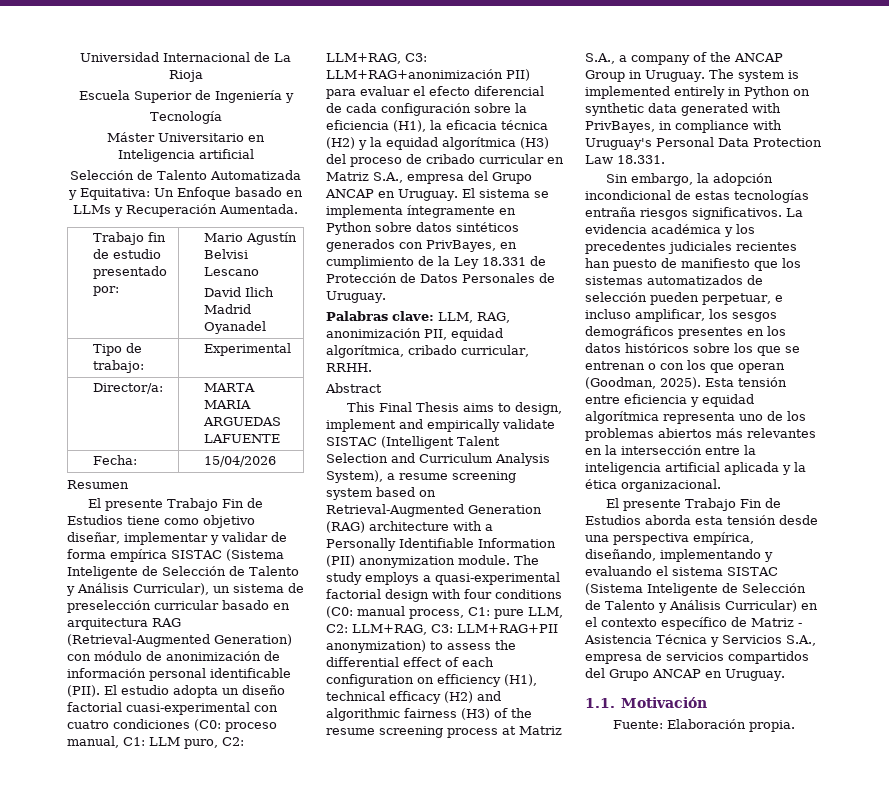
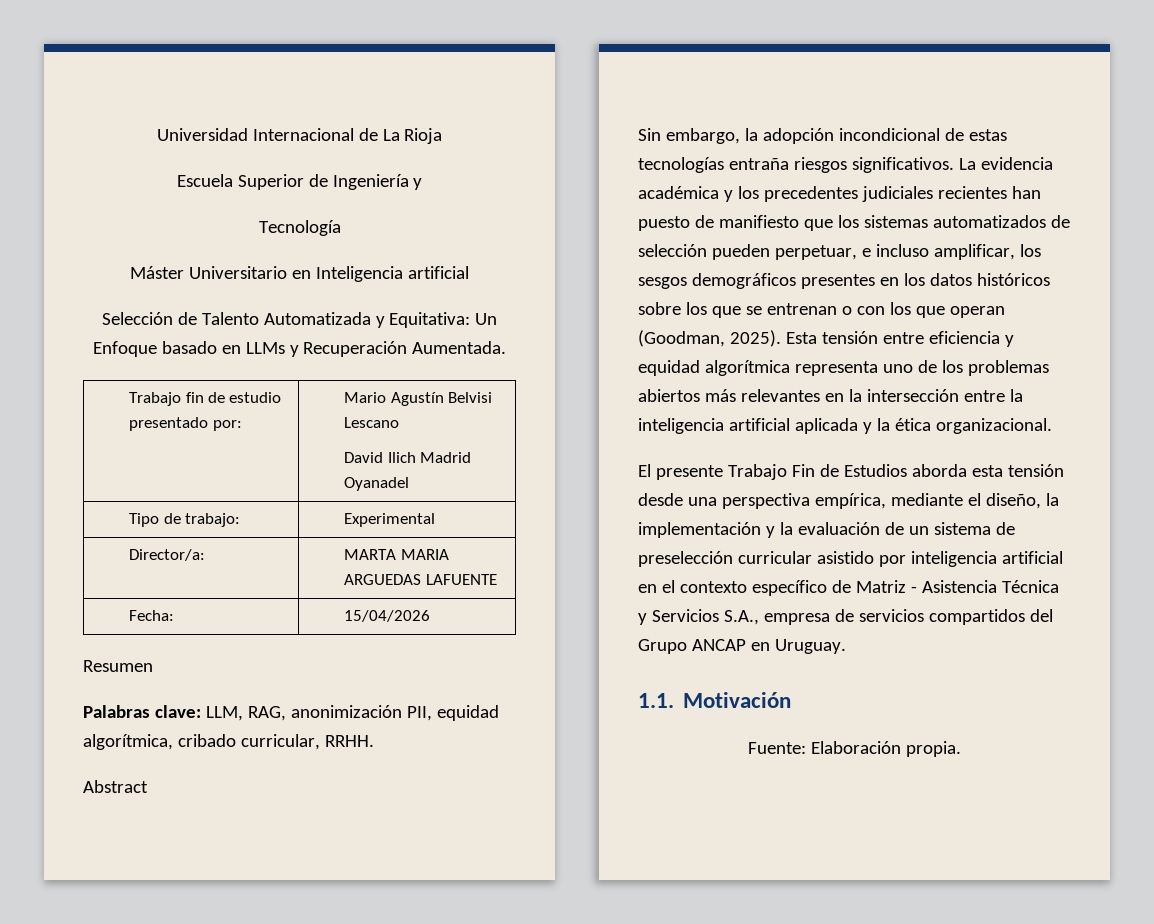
- El presente Trabajo Fin de Estudios tiene como objetivo diseñar, implementar y validar de forma empírica SISTAC (Sistema Inteligente de Selección de Talento y Análisis Curricular), un sistema de preselección curricular basado en arquitectura RAG (Retrieval-Augmented Generation) con módulo de anonimización de información personal identificable (PII). El estudio adopta un diseño factorial cuasi-experimental con cuatro condiciones (C0: proceso manual, C1: LLM puro, C2: LLM+RAG, C3: LLM+RAG+anonimización PII) para evaluar el efecto diferencial de cada configuración sobre la eficiencia (H1), la eficacia técnica (H2) y la equidad algorítmica (H3) del proceso de cribado curricular en Matriz S.A., empresa del Grupo ANCAP en Uruguay. El sistema se implementa íntegramente en Python sobre datos sintéticos generados con PrivBayes, en cumplimiento de la Ley 18.331 de Protección de Datos Personales de Uruguay.
- This Final Thesis aims to design, implement and empirically validate SISTAC (Intelligent Talent Selection and Curriculum Analysis System), a resume screening system based on Retrieval-Augmented Generation (RAG) architecture with a Personally Identifiable Information (PII) anonymization module. The study employs a quasi-experimental factorial design with four conditions (C0: manual process, C1: pure LLM, C2: LLM+RAG, C3: LLM+RAG+PII anonymization) to assess the differential effect of each configuration on efficiency (H1), technical efficacy (H2) and algorithmic fairness (H3) of the resume screening process at Matriz S.A., a company of the ANCAP Group in Uruguay. The system is implemented entirely in Python on synthetic data generated with PrivBayes, in compliance with Uruguay's Personal Data Protection Law 18.331.
- El presente Trabajo Fin de Estudios aborda esta tensión desde una perspectiva empírica, diseñando, implementando y evaluando el sistema SISTAC (Sistema Inteligente de Selección de Talento y Análisis Curricular) en el contexto específico de Matriz - Asistencia Técnica y Servicios S.A., empresa de servicios compartidos del Grupo ANCAP en Uruguay.
+ El presente Trabajo Fin de Estudios aborda esta tensión desde una perspectiva empírica, mediante el diseño, la implementación y la evaluación de un sistema de preselección curricular asistido por inteligencia artificial en el contexto específico de Matriz - Asistencia Técnica y Servicios S.A., empresa de servicios compartidos del Grupo ANCAP en Uruguay.

